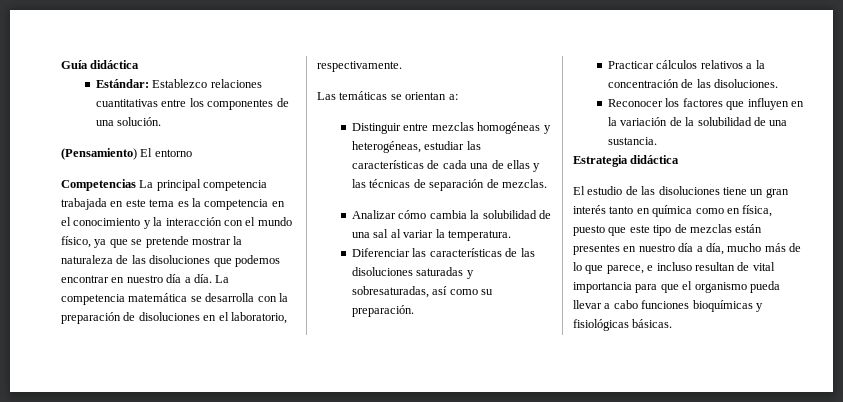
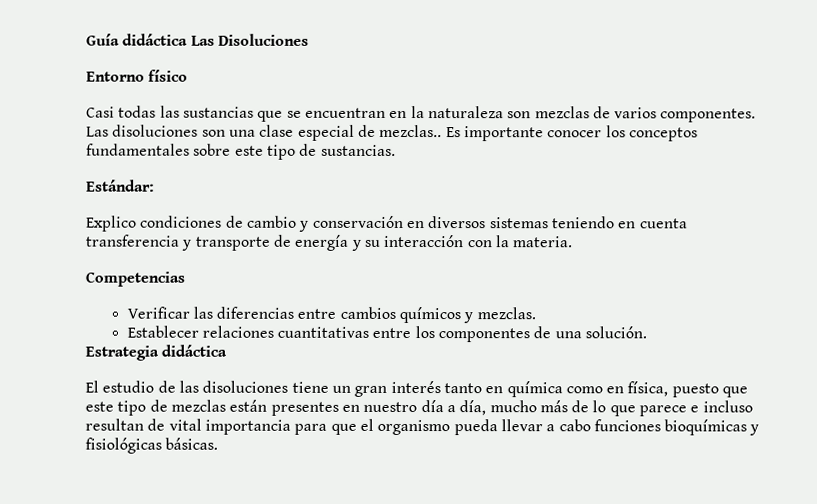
- Guía didáctica
- Estándar: Establezco relaciones cuantitativas entre los componentes de una solución.
+ Guía didáctica Las Disoluciones
+ Entorno físico
+ Casi todas las sustancias que se encuentran en la naturaleza son mezclas de varios componentes. Las disoluciones son una clase especial de mezclas.. Es importante conocer los conceptos fundamentales sobre este tipo de sustancias.
+ Estándar:
+ Explico condiciones de cambio y conservación en diversos sistemas teniendo en cuenta transferencia y transporte de energía y su interacción con la materia.
+ Competencias
+ Verificar las diferencias entre cambios químicos y mezclas.
+ Establecer relaciones cuantitativas entre los componentes de una solución.
- (Pensamiento) El entorno
- Competencias La principal competencia trabajada en este tema es la competencia en el conocimiento y la interacción con el mundo físico, ya que se pretende mostrar la naturaleza de las disoluciones que podemos encontrar en nuestro día a día. La competencia matemática se desarrolla con la preparación de disoluciones en el laboratorio, respectivamente.
- Las temáticas se orientan a:
- Distinguir entre mezclas homogéneas y heterogéneas, estudiar las características de cada una de ellas y las técnicas de separación de mezclas.
- Analizar cómo cambia la solubilidad de una sal al variar la temperatura.
- Diferenciar las características de las disoluciones saturadas y sobresaturadas, así como su preparación.
- Practicar cálculos relativos a la concentración de las disoluciones.
- Reconocer los factores que influyen en la variación de la solubilidad de una sustancia.
- El estudio de las disoluciones tiene un gran interés tanto en química como en física, puesto que este tipo de mezclas están presentes en nuestro día a día, mucho más de lo que parece, e incluso resultan de vital importancia para que el organismo pueda llevar a cabo funciones bioquímicas y fisiológicas básicas.
+ El estudio de las disoluciones tiene un gran interés tanto en química como en física, puesto que este tipo de mezclas están presentes en nuestro día a día, mucho más de lo que parece e incluso resultan de vital importancia para que el organismo pueda llevar a cabo funciones bioquímicas y fisiológicas básicas.

